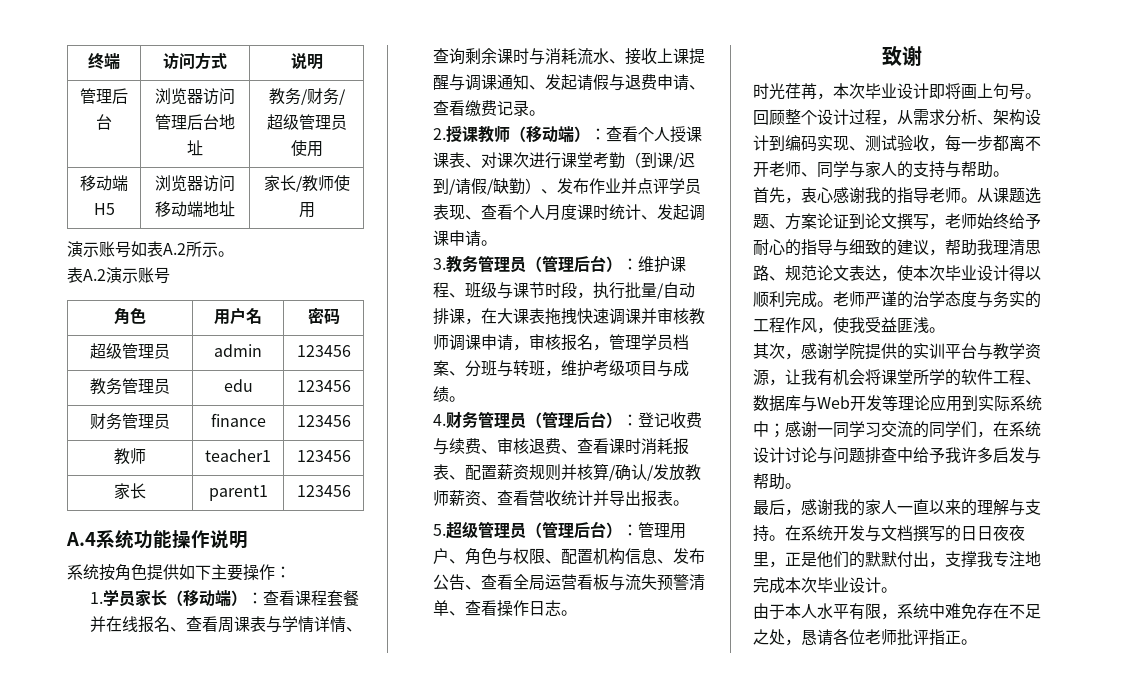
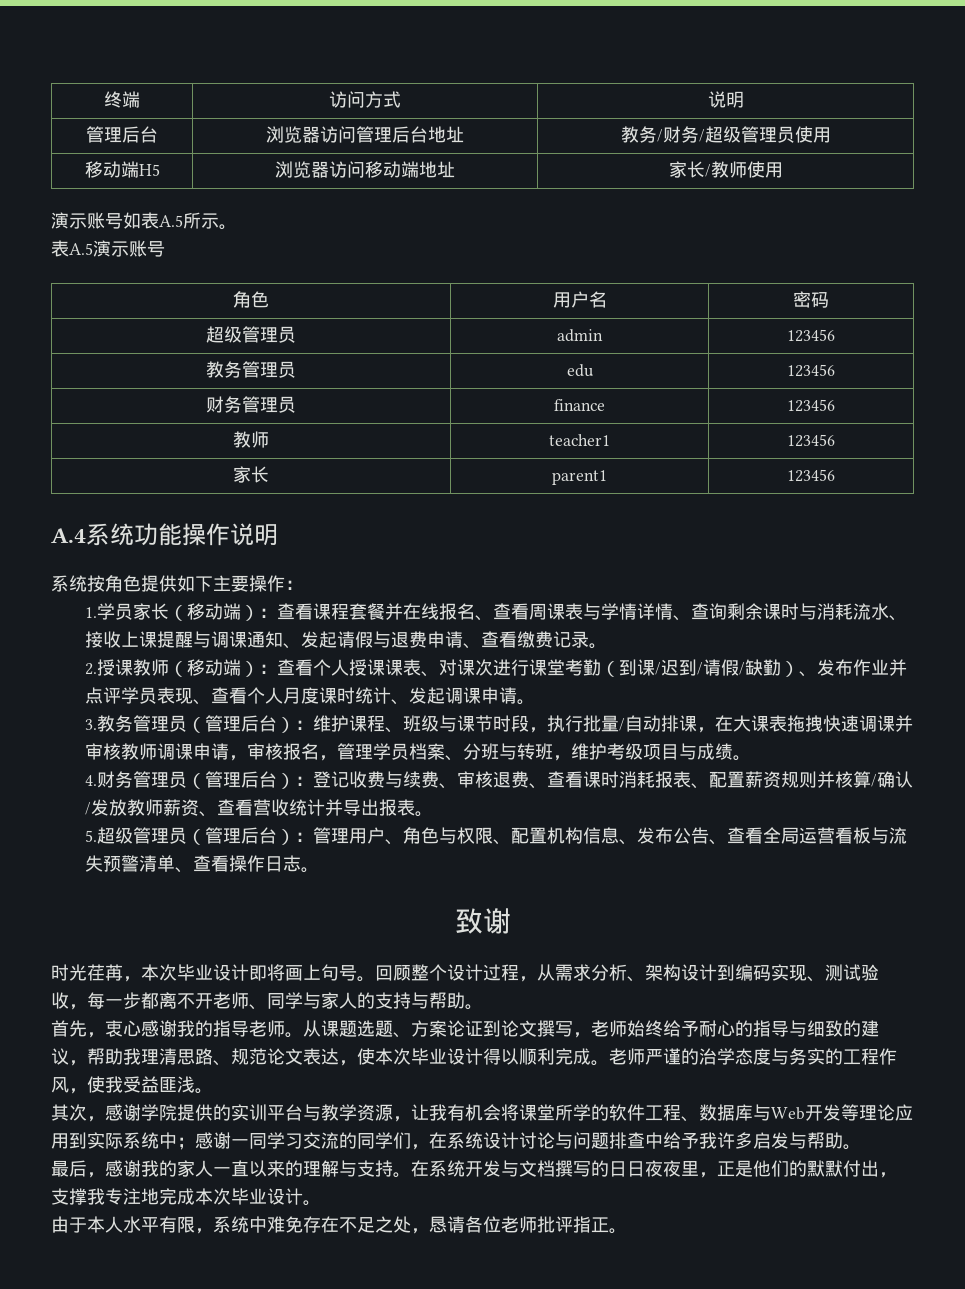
- 演示账号如表A.2所示。
+ 演示账号如表A.5所示。
- 表A.2演示账号
+ 表A.5演示账号

